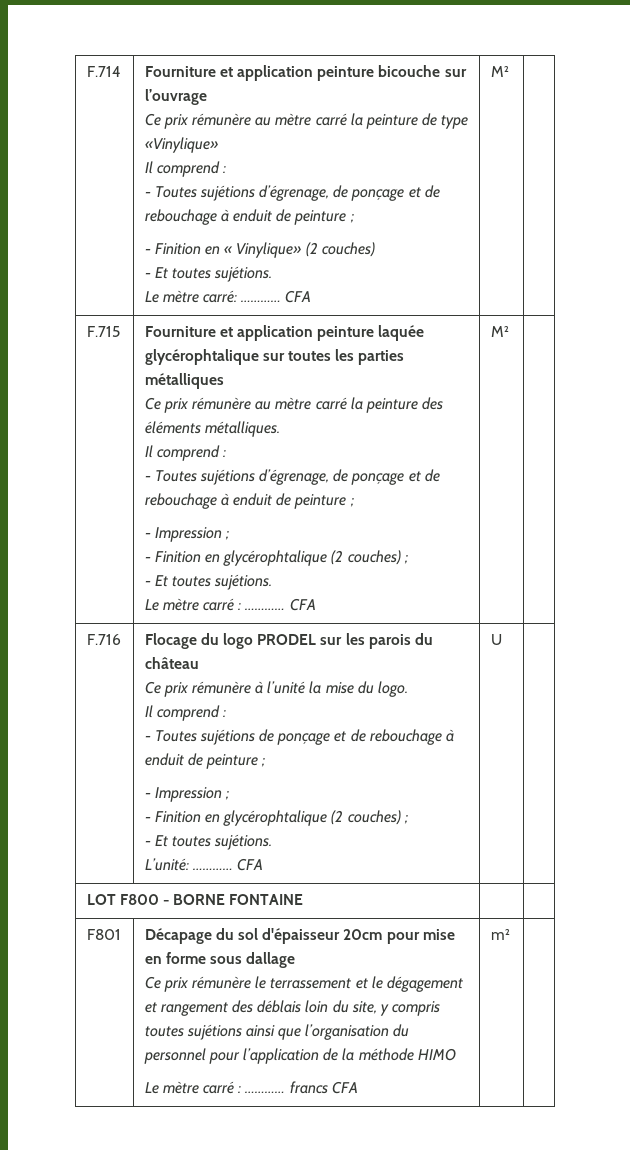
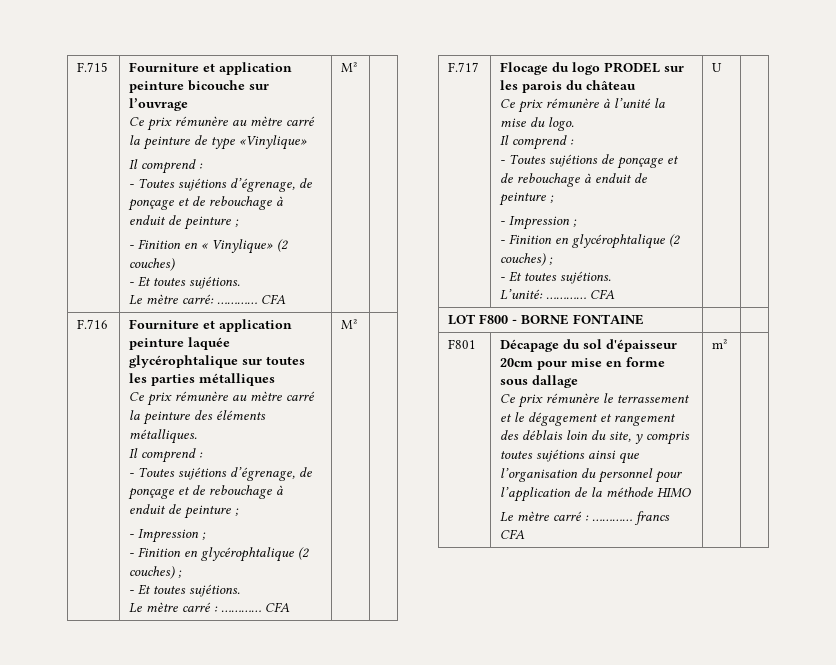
- F.714
+ F.715
- F.715
+ F.716
- F.716
+ F.717

